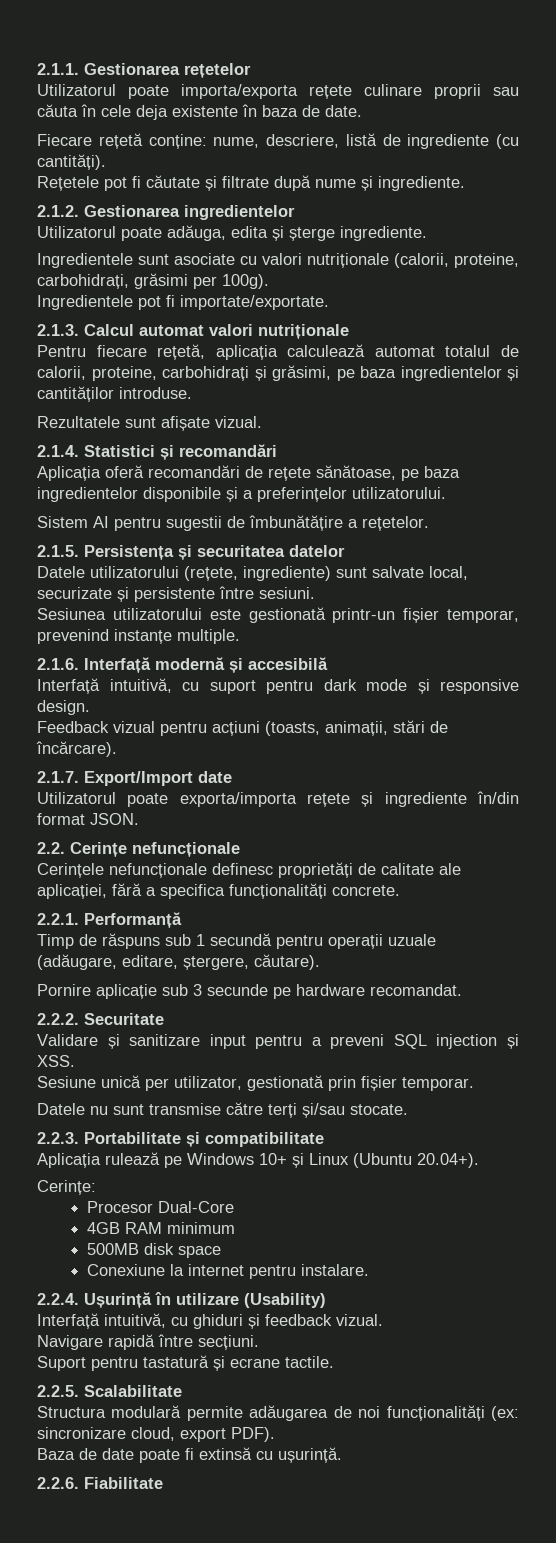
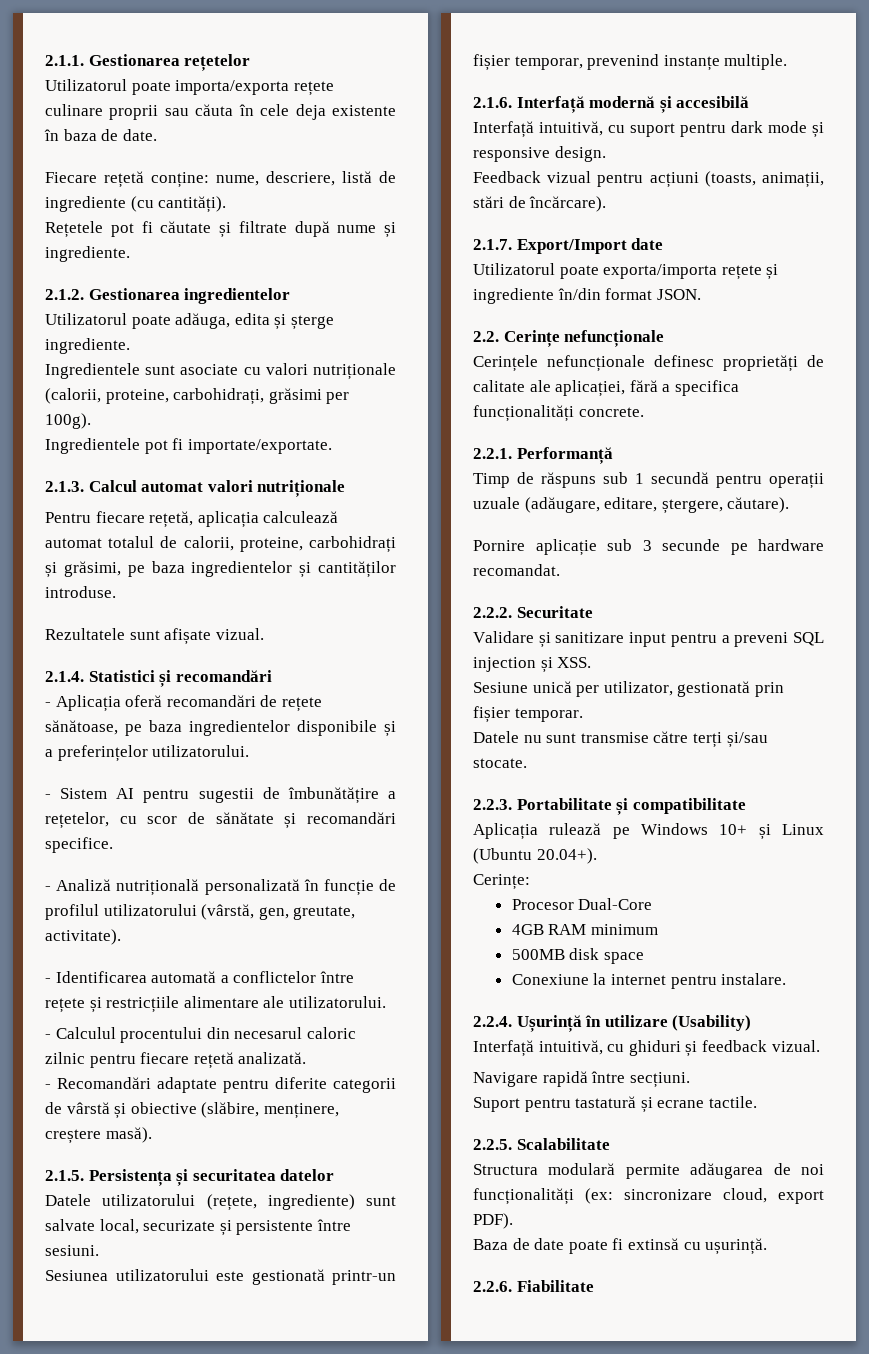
- Aplicația oferă recomandări de rețete sănătoase, pe baza ingredientelor disponibile și a preferințelor utilizatorului.
+ - Aplicația oferă recomandări de rețete sănătoase, pe baza ingredientelor disponibile și a preferințelor utilizatorului.
- Sistem AI pentru sugestii de îmbunătățire a rețetelor.
+ - Sistem AI pentru sugestii de îmbunătățire a rețetelor, cu scor de sănătate și recomandări specifice.
+ - Analiză nutrițională personalizată în funcție de profilul utilizatorului (vârstă, gen, greutate, activitate).
+ - Identificarea automată a conflictelor între rețete și restricțiile alimentare ale utilizatorului.
+ - Calculul procentului din necesarul caloric zilnic pentru fiecare rețetă analizată.
+ - Recomandări adaptate pentru diferite categorii de vârstă și obiective (slăbire, menținere, creștere masă).

